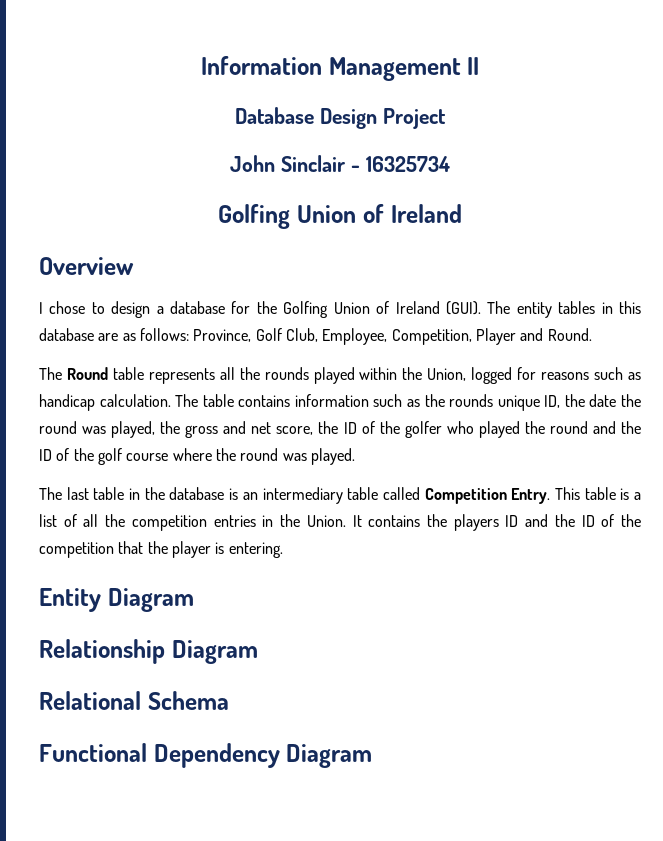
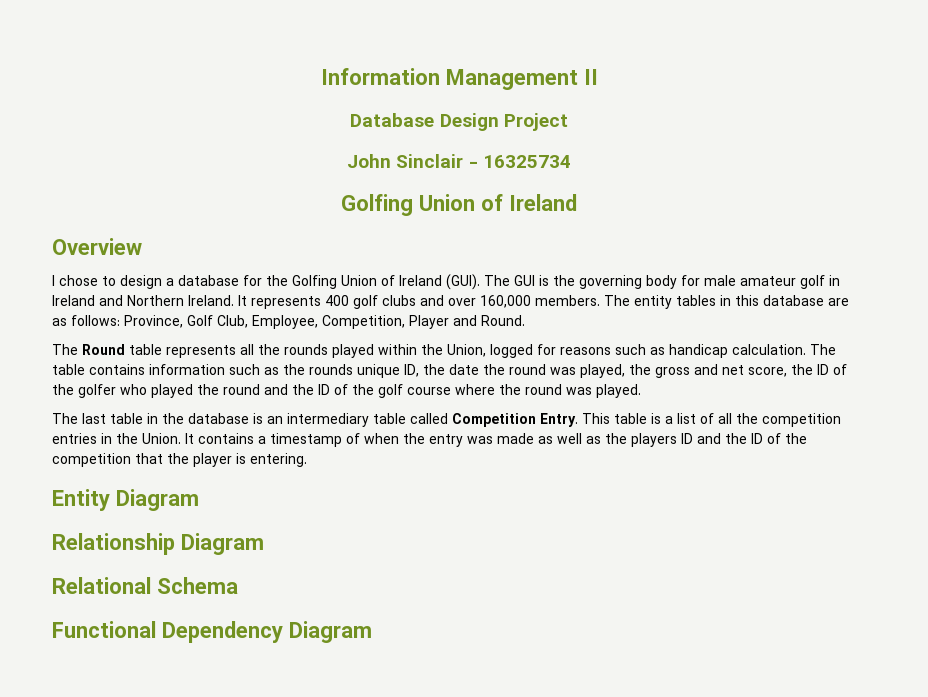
- The entity tables in this database are as follows: Province, Golf Club, Employee, Competition, Player and Round.
+ The GUI is the governing body for male amateur golf in Ireland and Northern Ireland. It represents 400 golf clubs and over 160,000 members. The entity tables in this database are as follows: Province, Golf Club, Employee, Competition, Player and Round.
- It contains the players ID and the ID of the competition that the player is entering.
+ It contains a timestamp of when the entry was made as well as the players ID and the ID of the competition that the player is entering.

